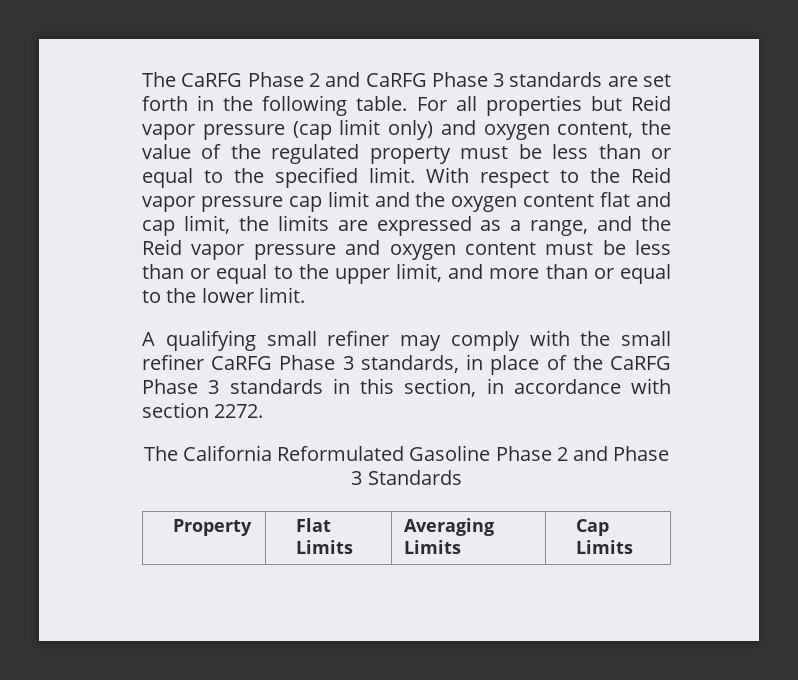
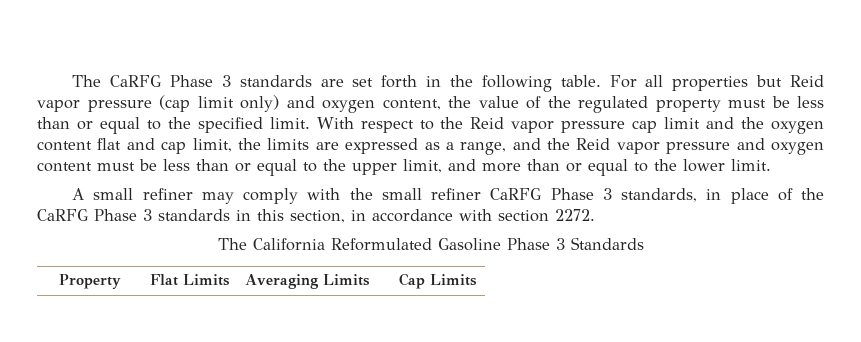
- The CaRFG Phase 2 and CaRFG Phase 3 standards are set forth in the following table.
+ The CaRFG Phase 3 standards are set forth in the following table.
- A qualifying small refiner may comply with the small refiner CaRFG Phase 3 standards, in place of the CaRFG Phase 3 standards in this section, in accordance with section 2272.
+ A small refiner may comply with the small refiner CaRFG Phase 3 standards, in place of the CaRFG Phase 3 standards in this section, in accordance with section 2272.
- The California Reformulated Gasoline Phase 2 and Phase 3 Standards
+ The California Reformulated Gasoline Phase 3 Standards

